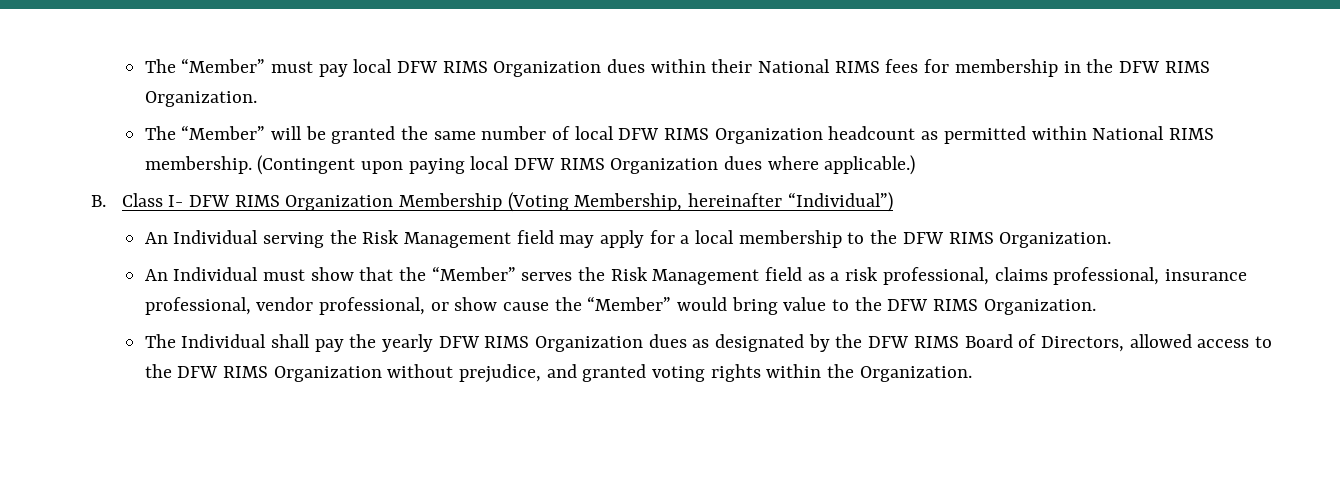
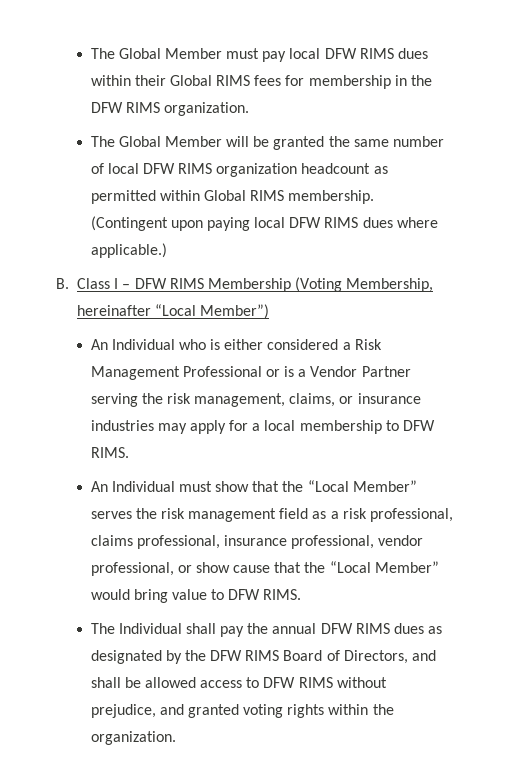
- The “Member” must pay local DFW RIMS Organization dues within their National RIMS fees for membership in the DFW RIMS Organization.
- The “Member” will be granted the same number of local DFW RIMS Organization headcount as permitted within National RIMS membership.
+ The Global Member must pay local DFW RIMS dues within their Global RIMS fees for membership in the DFW RIMS organization.
+ The Global Member will be granted the same number of local DFW RIMS organization headcount as permitted within Global RIMS membership.
- (Contingent upon paying local DFW RIMS Organization dues where applicable.)
+ (Contingent upon paying local DFW RIMS dues where applicable.)
- B. Class I- DFW RIMS Organization Membership (Voting Membership, hereinafter “Individual”)
- An Individual serving the Risk Management field may apply for a local membership to the DFW RIMS Organization.
+ B. Class I – DFW RIMS Membership (Voting Membership, hereinafter “Local Member”)
+ An Individual who is either considered a Risk Management Professional or is a Vendor Partner serving the risk management, claims, or insurance industries may apply for a local membership to DFW RIMS.
- An Individual must show that the “Member” serves the Risk Management field as a risk professional, claims professional, insurance professional, vendor professional, or show cause the “Member” would bring value to the DFW RIMS Organization.
+ An Individual must show that the “Local Member” serves the risk management field as a risk professional, claims professional, insurance professional, vendor professional, or show cause that the “Local Member” would bring value to DFW RIMS.
- The Individual shall pay the yearly DFW RIMS Organization dues as designated by the DFW RIMS Board of Directors, allowed access to the DFW RIMS Organization without prejudice, and granted voting rights within the Organization.
+ The Individual shall pay the annual DFW RIMS dues as designated by the DFW RIMS Board of Directors, and shall be allowed access to DFW RIMS without prejudice, and granted voting rights within the organization.

